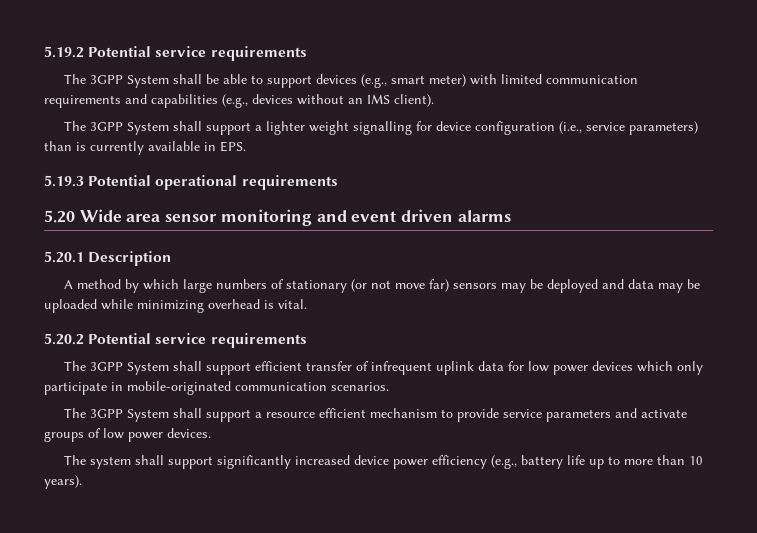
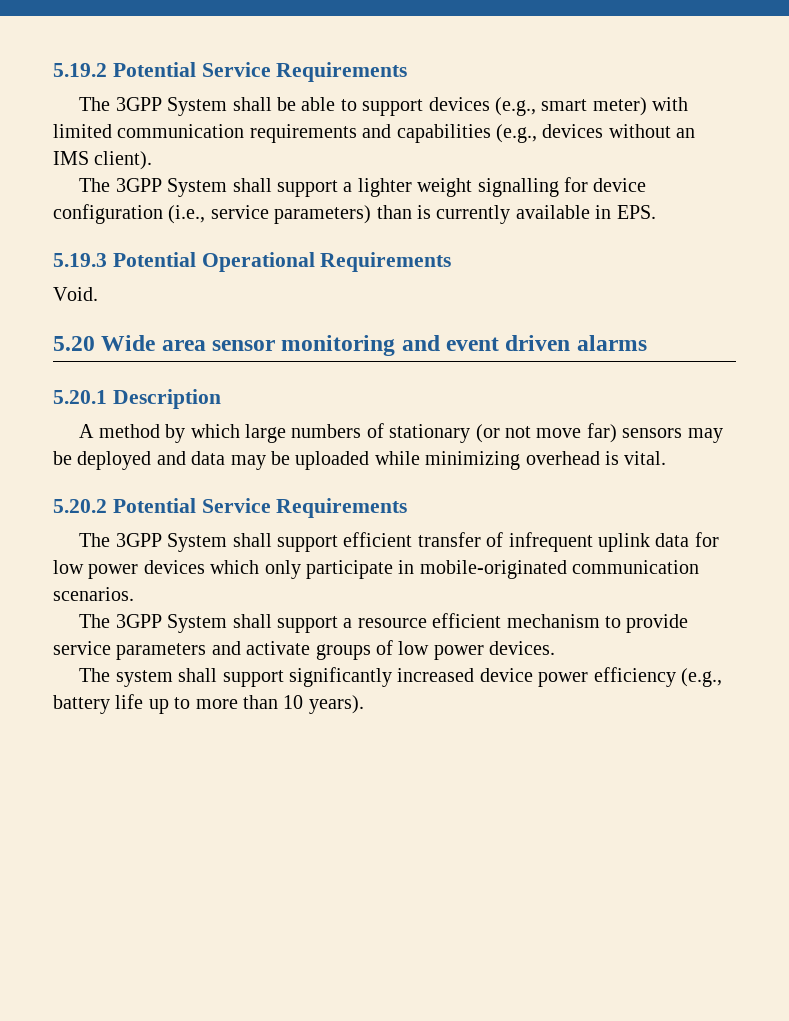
- 5.19.2 Potential service requirements
+ 5.19.2 Potential Service Requirements
- 5.19.3 Potential operational requirements
+ 5.19.3 Potential Operational Requirements
+ Void.
- 5.20.2 Potential service requirements
+ 5.20.2 Potential Service Requirements

